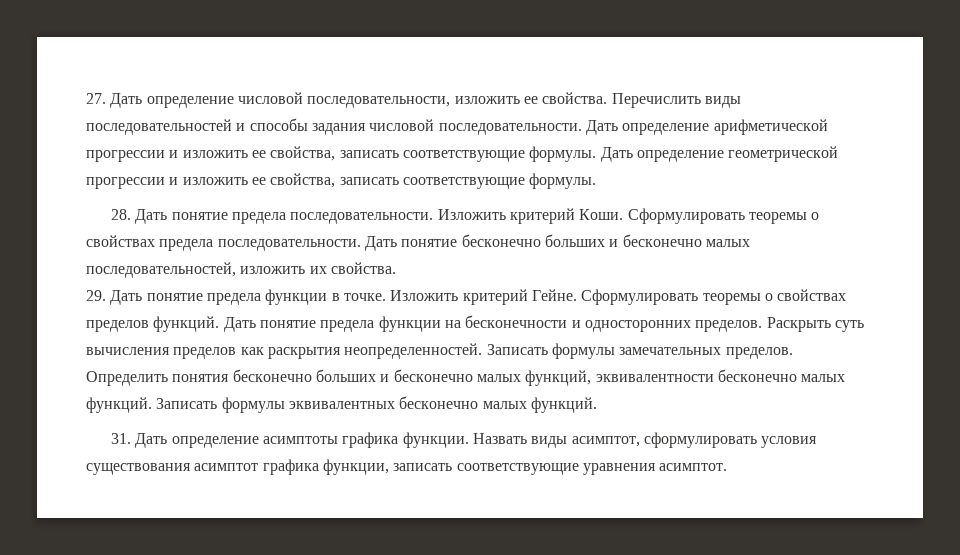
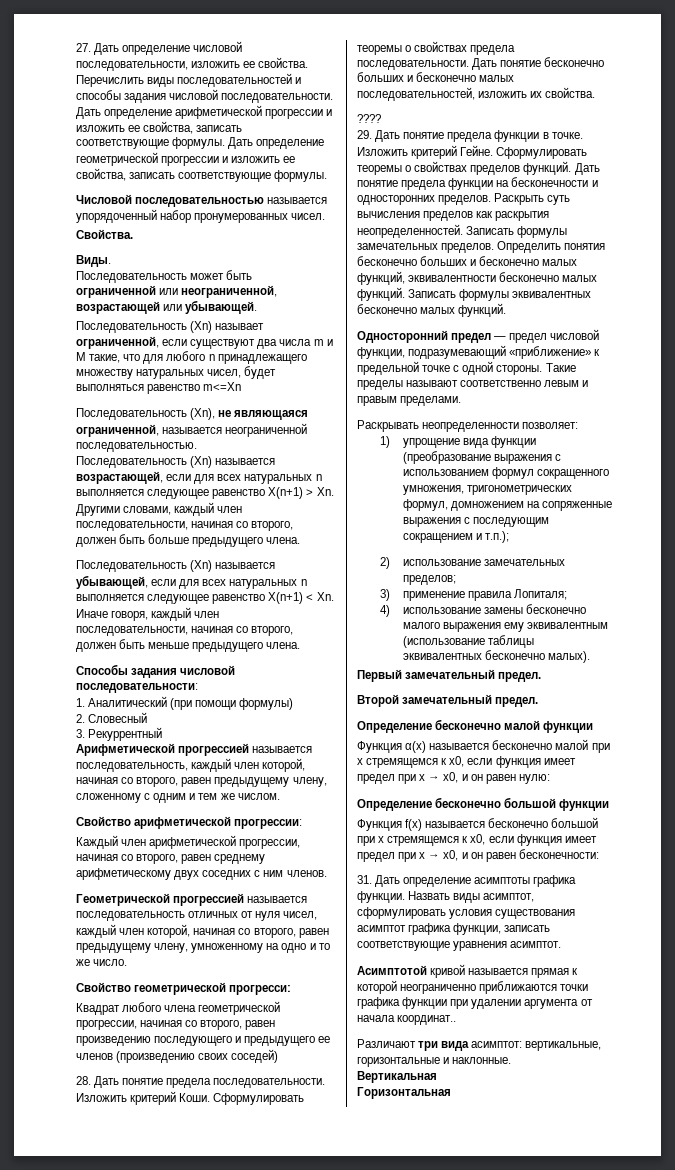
+ Числовой последовательностью называется упорядоченный набор пронумерованных чисел.
+ Свойства.
+ Виды.
+ Последовательность может быть ограниченной или неограниченной, возрастающей или убывающей.
+ Последовательность (Xn) называет ограниченной, если существуют два числа m и M такие, что для любого n принадлежащего множеству натуральных чисел, будет выполняться равенство m<=Xn
+ Последовательность (Xn), не являющаяся ограниченной, называется неограниченной последовательностью.
+ Последовательность (Xn) называется возрастающей, если для всех натуральных n выполняется следующее равенство X(n+1) > Xn. Другими словами, каждый член последовательности, начиная со второго, должен быть больше предыдущего члена.
+ Последовательность (Xn) называется убывающей, если для всех натуральных n выполняется следующее равенство X(n+1) < Xn. Иначе говоря, каждый член последовательности, начиная со второго, должен быть меньше предыдущего члена.
+ Способы задания числовой последовательности:
+ 1. Аналитический (при помощи формулы)
+ 2. Словесный
+ 3. Рекуррентный
+ Арифметической прогрессией называется последовательность, каждый член которой, начиная со второго, равен предыдущему члену, сложенному с одним и тем же числом.
+ Свойство арифметической прогрессии:
+ Каждый член арифметической прогрессии, начиная со второго, равен среднему арифметическому двух соседних с ним членов.
+ Геометрической прогрессией называется последовательность отличных от нуля чисел, каждый член которой, начиная со второго, равен предыдущему члену, умноженному на одно и то же число.
+ Свойство геометрической прогресси:
+ Квадрат любого члена геометрической прогрессии, начиная со второго, равен произведению последующего и предыдущего ее членов (произведению своих соседей)
+ ????
+ Односторонний предел — предел числовой функции, подразумевающий «приближение» к предельной точке с одной стороны. Такие пределы называют соответственно левым и правым пределами.
+ Раскрывать неопределенности позволяет:
+ 1) упрощение вида функции (преобразование выражения с использованием формул сокращенного умножения, тригонометрических формул, домножением на сопряженные выражения с последующим сокращением и т.п.);
+ 2) использование замечательных пределов;
+ 3) применение правила Лопиталя;
+ 4) использование замены бесконечно малого выражения ему эквивалентным (использование таблицы эквивалентных бесконечно малых).
+ Первый замечательный предел.
+ Второй замечательный предел.
+ Определение бесконечно малой функции
+ Функция α(x) называется бесконечно малой при x стремящемся к x0, если функция имеет предел при x → x0, и он равен нулю:
+ Определение бесконечно большой функции
+ Функция f(x) называется бесконечно большой при x стремящемся к x0, если функция имеет предел при x → x0, и он равен бесконечности:
+ Асимптотой кривой называется прямая к которой неограниченно приближаются точки графика функции при удалении аргумента от начала координат..
+ Различают три вида асимптот: вертикальные, горизонтальные и наклонные.
+ Вертикальная
+ Горизонтальная

